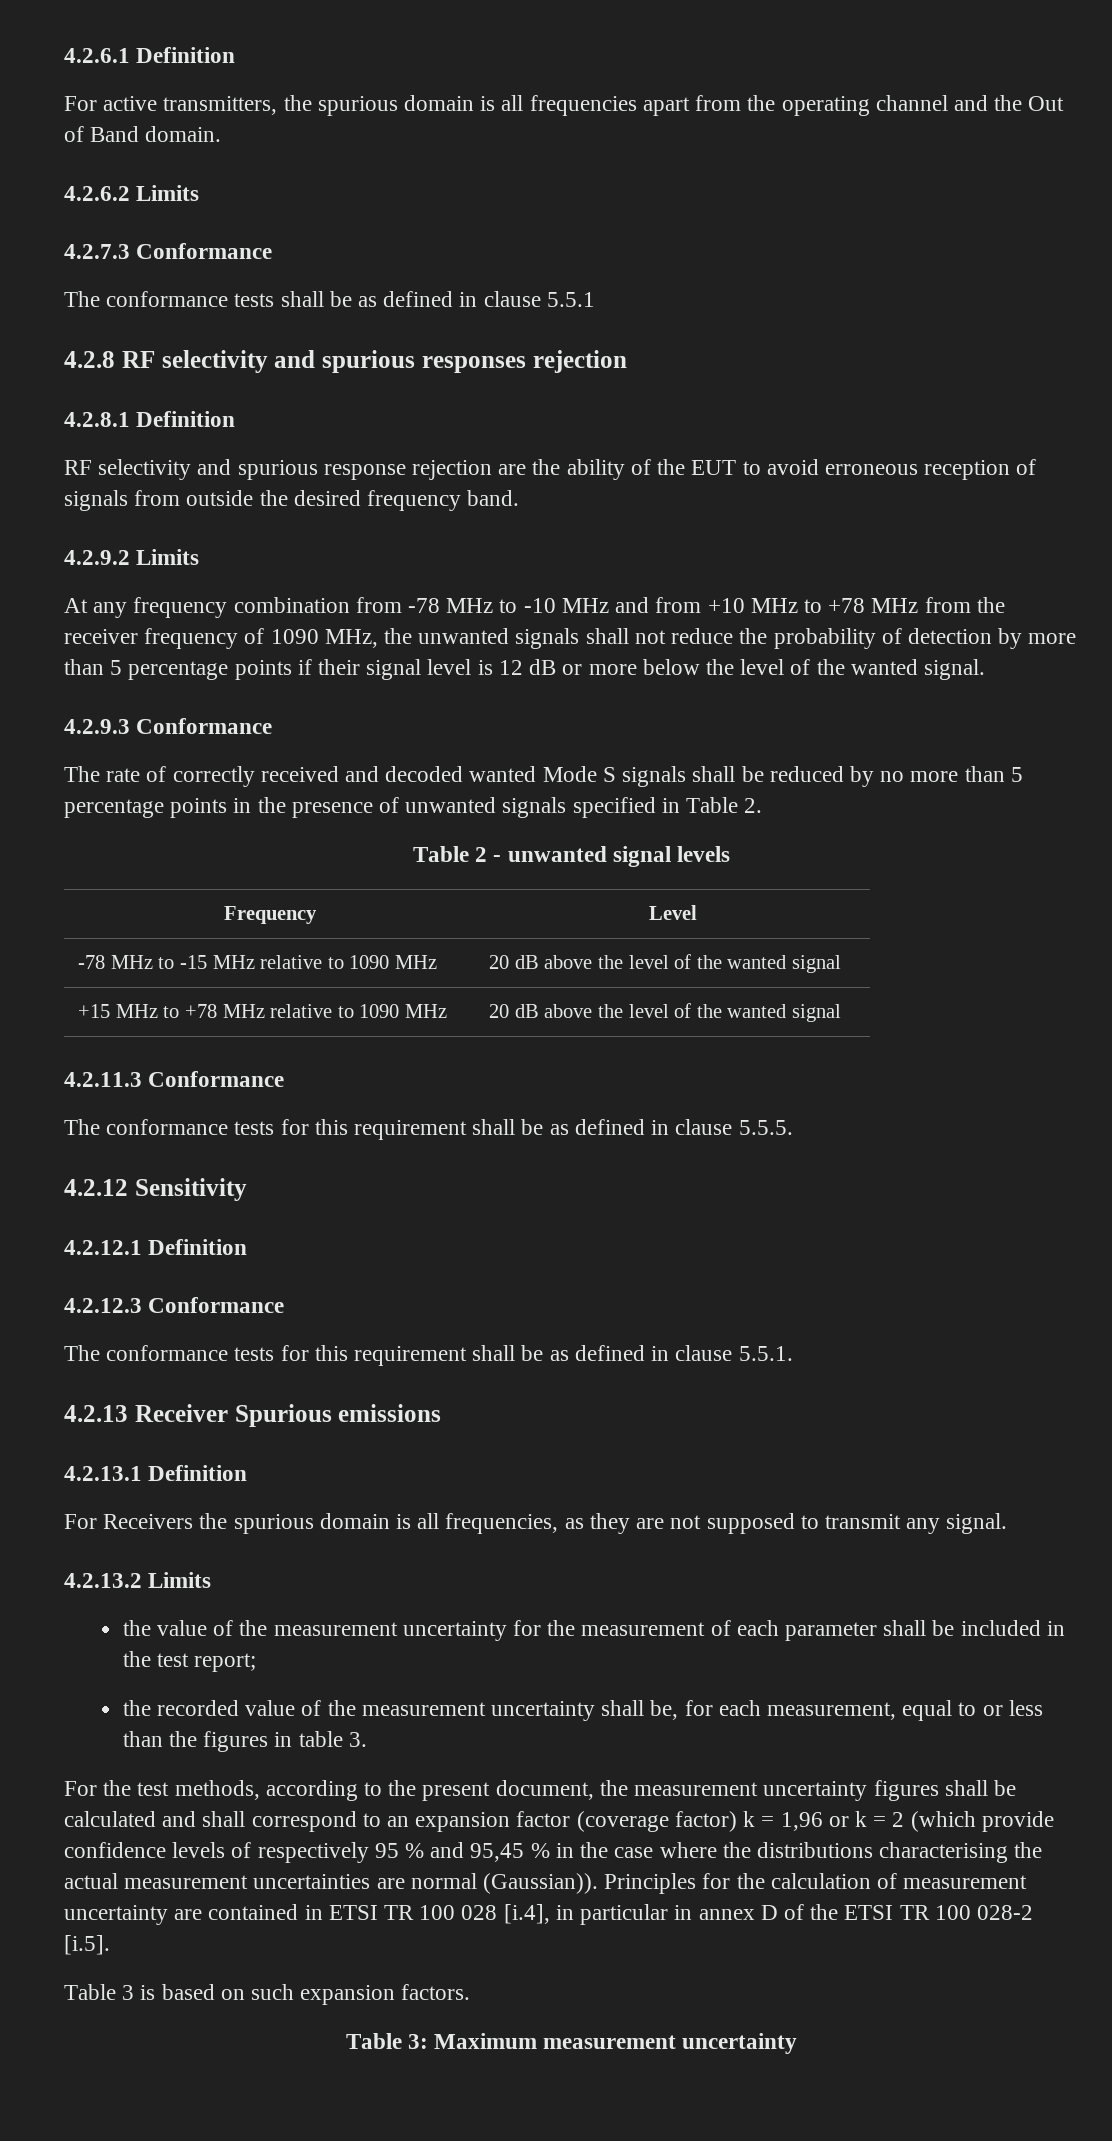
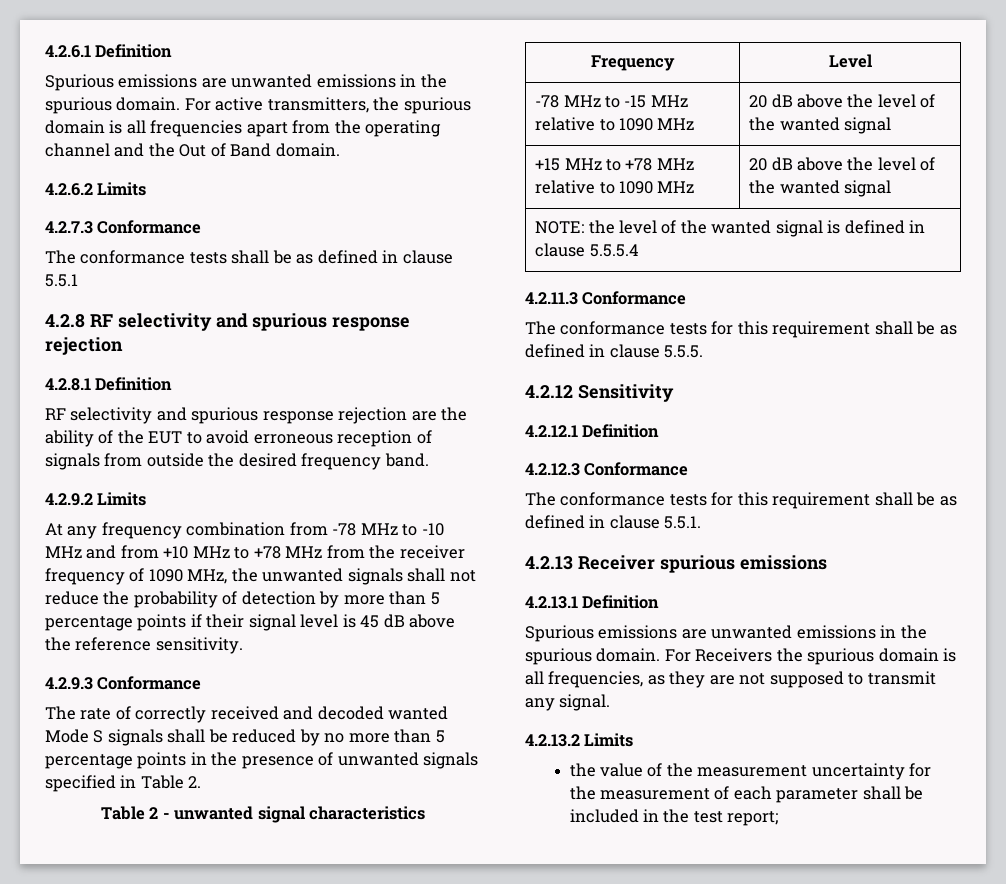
  4.2.6.1 Definition
- For active transmitters, the spurious domain is all frequencies apart from the operating channel and the Out of Band domain.
+ Spurious emissions are unwanted emissions in the spurious domain. For active transmitters, the spurious domain is all frequencies apart from the operating channel and the Out of Band domain.
- 4.2.8 RF selectivity and spurious responses rejection
+ 4.2.8 RF selectivity and spurious response rejection
- At any frequency combination from -78 MHz to -10 MHz and from +10 MHz to +78 MHz from the receiver frequency of 1090 MHz, the unwanted signals shall not reduce the probability of detection by more than 5 percentage points if their signal level is 12 dB or more below the level of the wanted signal.
+ At any frequency combination from -78 MHz to -10 MHz and from +10 MHz to +78 MHz from the receiver frequency of 1090 MHz, the unwanted signals shall not reduce the probability of detection by more than 5 percentage points if their signal level is 45 dB above the reference sensitivity.
- Table 2 - unwanted signal levels
+ Table 2 - unwanted signal characteristics
+ NOTE: the level of the wanted signal is defined in clause 5.5.5.4
- 4.2.13 Receiver Spurious emissions
+ 4.2.13 Receiver spurious emissions
  4.2.13.1 Definition
- For Receivers the spurious domain is all frequencies, as they are not supposed to transmit any signal.
+ Spurious emissions are unwanted emissions in the spurious domain. For Receivers the spurious domain is all frequencies, as they are not supposed to transmit any signal.
- the recorded value of the measurement uncertainty shall be, for each measurement, equal to or less than the figures in table 3.
- For the test methods, according to the present document, the measurement uncertainty figures shall be calculated and shall correspond to an expansion factor (coverage factor) k = 1,96 or k = 2 (which provide confidence levels of respectively 95 % and 95,45 % in the case where the distributions characterising the actual measurement uncertainties are normal (Gaussian)). Principles for the calculation of measurement uncertainty are contained in ETSI TR 100 028 [i.4], in particular in annex D of the ETSI TR 100 028-2 [i.5].
- Table 3 is based on such expansion factors.
- Table 3: Maximum measurement uncertainty

